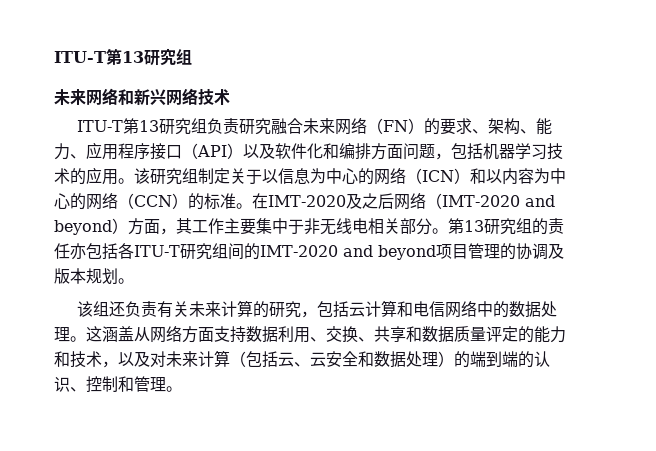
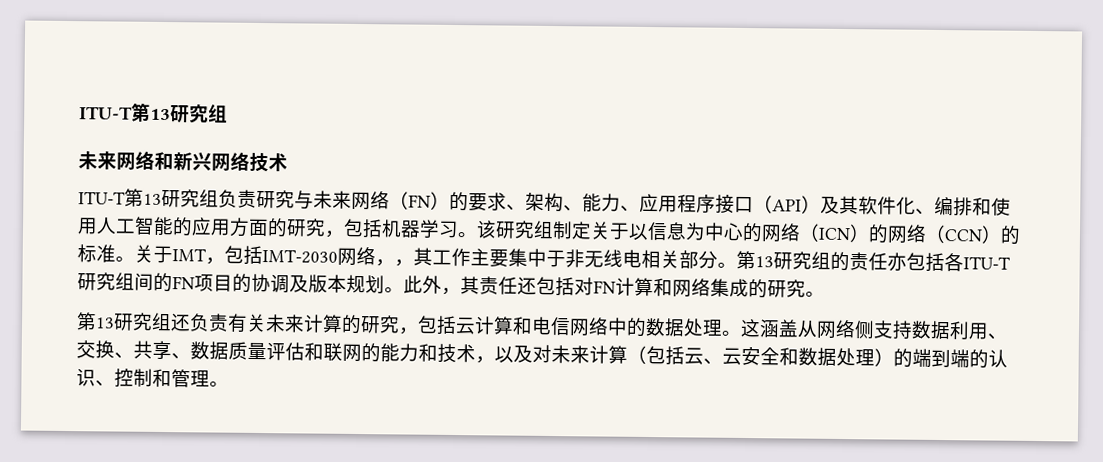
- ITU-T第13研究组负责研究融合未来网络（FN）的要求、架构、能力、应用程序接口（API）以及软件化和编排方面问题，包括机器学习技术的应用。
+ ITU-T第13研究组负责研究与未来网络（FN）的要求、架构、能力、应用程序接口（API）及其软件化、编排和使用人工智能的应用方面的研究，包括机器学习。
- 该研究组制定关于以信息为中心的网络（ICN）和以内容为中心的网络（CCN）的标准。
+ 该研究组制定关于以信息为中心的网络（ICN）的网络（CCN）的标准。
- 在IMT-2020及之后网络（IMT-2020 and beyond）方面，其工作主要集中于非无线电相关部分。
+ 关于IMT，包括IMT-2030网络，，其工作主要集中于非无线电相关部分。
- 第13研究组的责任亦包括各ITU-T研究组间的IMT-2020 and beyond项目管理的协调及版本规划。
- 该组还负责有关未来计算的研究，包括云计算和电信网络中的数据处理。
+ 第13研究组的责任亦包括各ITU-T研究组间的FN项目的协调及版本规划。此外，其责任还包括对FN计算和网络集成的研究。
+ 第13研究组还负责有关未来计算的研究，包括云计算和电信网络中的数据处理。
- 这涵盖从网络方面支持数据利用、交换、共享和数据质量评定的能力和技术，以及对未来计算（包括云、云安全和数据处理）的端到端的认识、控制和管理。
+ 这涵盖从网络侧支持数据利用、交换、共享、数据质量评估和联网的能力和技术，以及对未来计算（包括云、云安全和数据处理）的端到端的认识、控制和管理。

